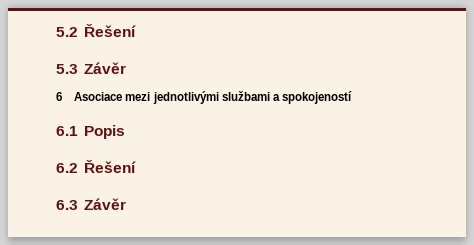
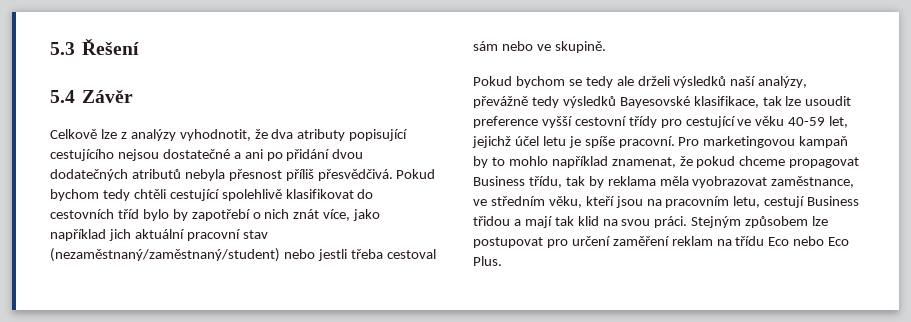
- 5.2 Řešení
- 5.3 Závěr
+ 5.3 Řešení
+ 5.4 Závěr
- 6 Asociace mezi jednotlivými službami a spokojeností
- 6.1 Popis
- 6.2 Řešení
- 6.3 Závěr
+ Celkově lze z analýzy vyhodnotit, že dva atributy popisující cestujícího nejsou dostatečné a ani po přidání dvou dodatečných atributů nebyla přesnost příliš přesvědčivá. Pokud bychom tedy chtěli cestující spolehlivě klasifikovat do cestovních tříd bylo by zapotřebí o nich znát více, jako například jich aktuální pracovní stav (nezaměstnaný/zaměstnaný/student) nebo jestli třeba cestoval sám nebo ve skupině.
+ Pokud bychom se tedy ale drželi výsledků naší analýzy, převážně tedy výsledků Bayesovské klasifikace, tak lze usoudit preference vyšší cestovní třídy pro cestující ve věku 40-59 let, jejichž účel letu je spíše pracovní. Pro marketingovou kampaň by to mohlo například znamenat, že pokud chceme propagovat Business třídu, tak by reklama měla vyobrazovat zaměstnance, ve středním věku, kteří jsou na pracovním letu, cestují Business třidou a mají tak klid na svou práci. Stejným způsobem lze postupovat pro určení zaměření reklam na třídu Eco nebo Eco Plus.

